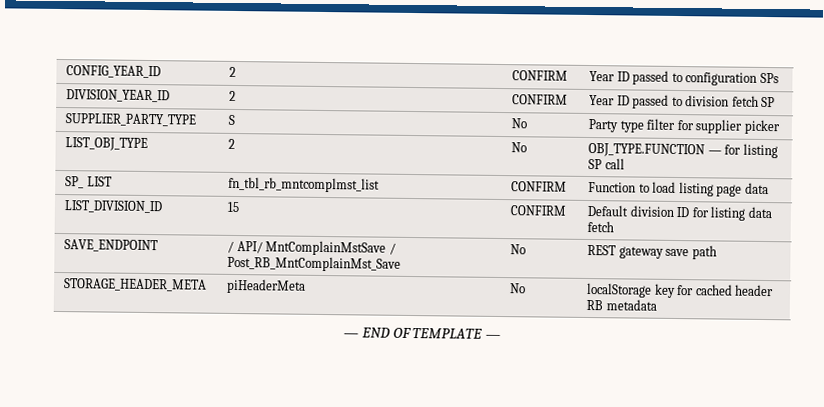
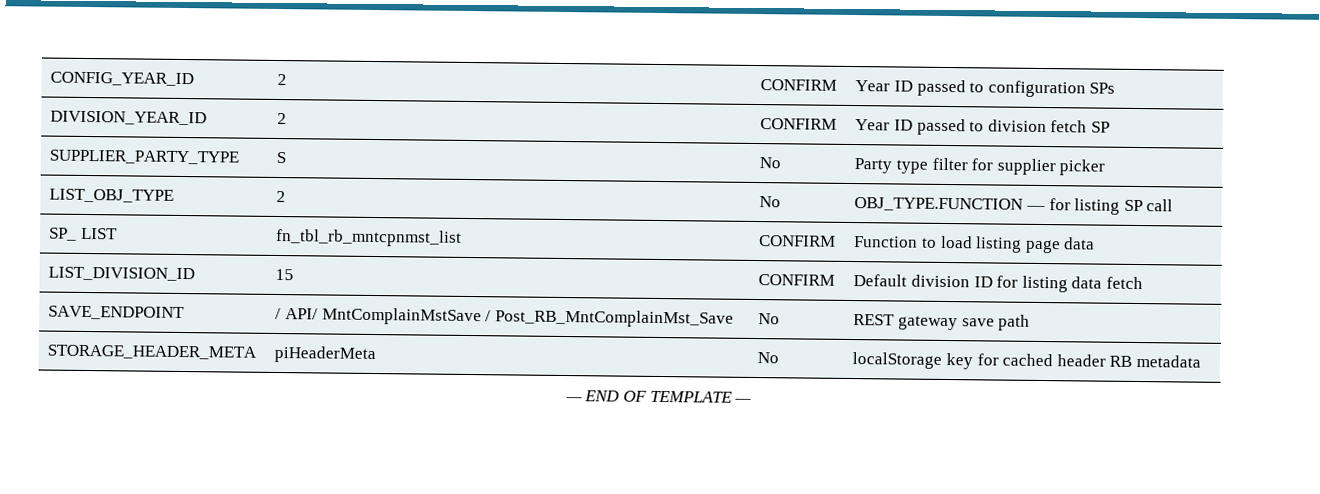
- SP_ LIST | fn_tbl_rb_mntcomplmst_list | CONFIRM | Function to load listing page data
+ SP_ LIST | fn_tbl_rb_mntcpnmst_list | CONFIRM | Function to load listing page data

